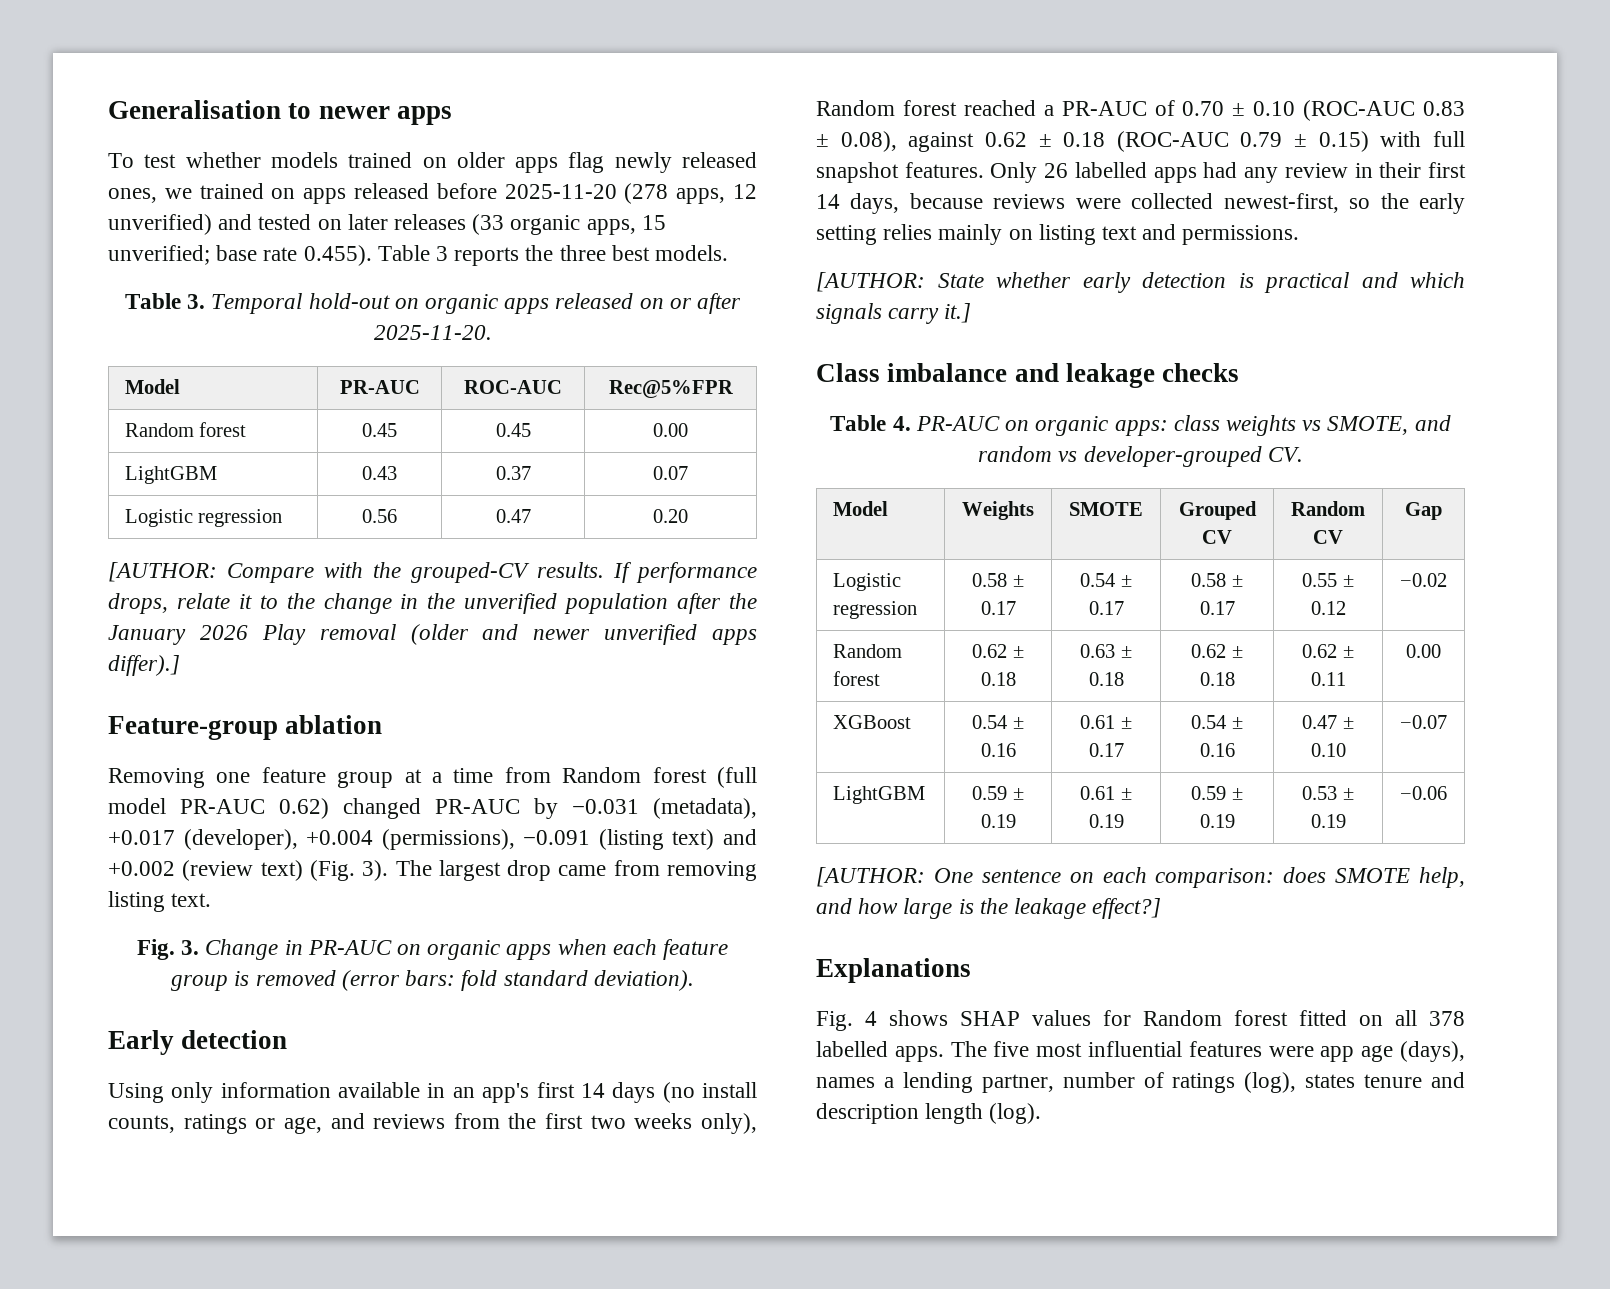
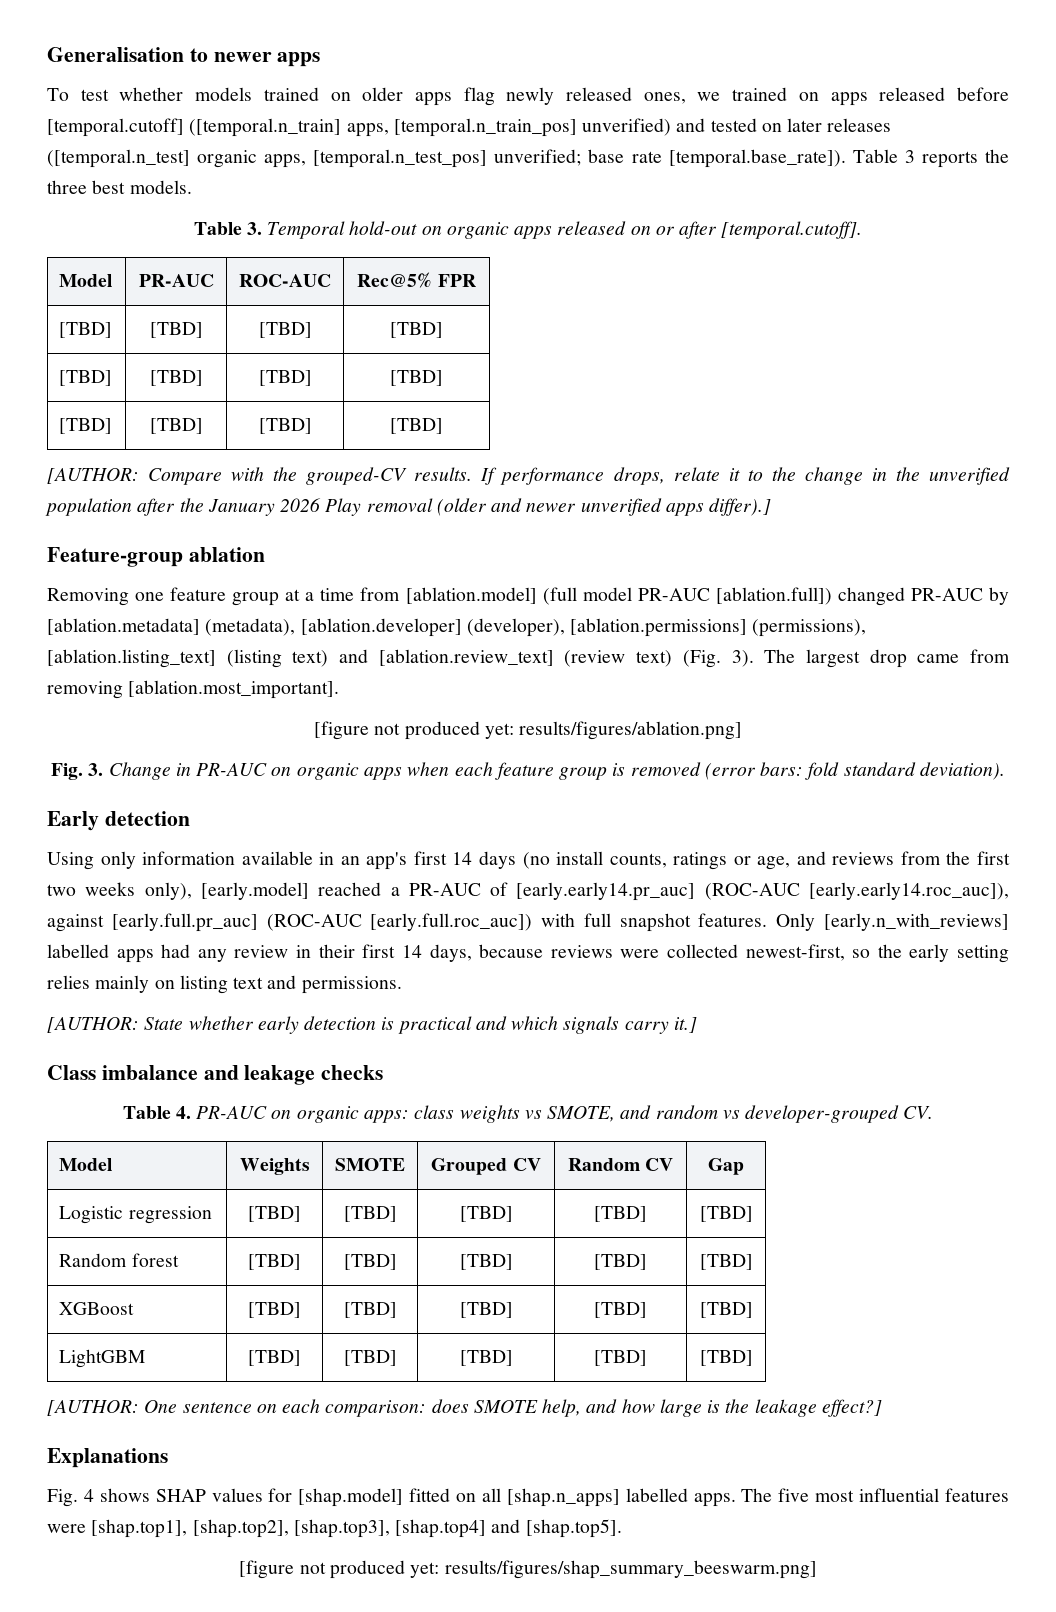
- To test whether models trained on older apps flag newly released ones, we trained on apps released before 2025-11-20 (278 apps, 12 unverified) and tested on later releases (33 organic apps, 15 unverified; base rate 0.455). Table 3 reports the three best models.
+ To test whether models trained on older apps flag newly released ones, we trained on apps released before [temporal.cutoff] ([temporal.n_train] apps, [temporal.n_train_pos] unverified) and tested on later releases ([temporal.n_test] organic apps, [temporal.n_test_pos] unverified; base rate [temporal.base_rate]). Table 3 reports the three best models.
- Table 3. Temporal hold-out on organic apps released on or after 2025-11-20.
+ Table 3. Temporal hold-out on organic apps released on or after [temporal.cutoff].
- Model | PR-AUC | ROC-AUC | Rec@5%FPR
- Random forest | 0.45 | 0.45 | 0.00
- LightGBM | 0.43 | 0.37 | 0.07
- Logistic regression | 0.56 | 0.47 | 0.20
+ Model | PR-AUC | ROC-AUC | Rec@5% FPR
+ [TBD] | [TBD] | [TBD] | [TBD]
+ [TBD] | [TBD] | [TBD] | [TBD]
+ [TBD] | [TBD] | [TBD] | [TBD]
- Removing one feature group at a time from Random forest (full model PR-AUC 0.62) changed PR-AUC by −0.031 (metadata), +0.017 (developer), +0.004 (permissions), −0.091 (listing text) and +0.002 (review text) (Fig. 3).
+ Removing one feature group at a time from [ablation.model] (full model PR-AUC [ablation.full]) changed PR-AUC by [ablation.metadata] (metadata), [ablation.developer] (developer), [ablation.permissions] (permissions), [ablation.listing_text] (listing text) and [ablation.review_text] (review text) (Fig. 3).
- The largest drop came from removing listing text.
+ The largest drop came from removing [ablation.most_important].
+ [figure not produced yet: results/figures/ablation.png]
- Using only information available in an app's first 14 days (no install counts, ratings or age, and reviews from the first two weeks only), Random forest reached a PR-AUC of 0.70 ± 0.10 (ROC-AUC 0.83 ± 0.08), against 0.62 ± 0.18 (ROC-AUC 0.79 ± 0.15) with full snapshot features.
+ Using only information available in an app's first 14 days (no install counts, ratings or age, and reviews from the first two weeks only), [early.model] reached a PR-AUC of [early.early14.pr_auc] (ROC-AUC [early.early14.roc_auc]), against [early.full.pr_auc] (ROC-AUC [early.full.roc_auc]) with full snapshot features.
- Only 26 labelled apps had any review in their first 14 days, because reviews were collected newest-first, so the early setting relies mainly on listing text and permissions.
+ Only [early.n_with_reviews] labelled apps had any review in their first 14 days, because reviews were collected newest-first, so the early setting relies mainly on listing text and permissions.
- Logistic regression | 0.58 ± 0.17 | 0.54 ± 0.17 | 0.58 ± 0.17 | 0.55 ± 0.12 | −0.02
- Random forest | 0.62 ± 0.18 | 0.63 ± 0.18 | 0.62 ± 0.18 | 0.62 ± 0.11 | 0.00
- XGBoost | 0.54 ± 0.16 | 0.61 ± 0.17 | 0.54 ± 0.16 | 0.47 ± 0.10 | −0.07
- LightGBM | 0.59 ± 0.19 | 0.61 ± 0.19 | 0.59 ± 0.19 | 0.53 ± 0.19 | −0.06
+ Logistic regression | [TBD] | [TBD] | [TBD] | [TBD] | [TBD]
+ Random forest | [TBD] | [TBD] | [TBD] | [TBD] | [TBD]
+ XGBoost | [TBD] | [TBD] | [TBD] | [TBD] | [TBD]
+ LightGBM | [TBD] | [TBD] | [TBD] | [TBD] | [TBD]
- Fig. 4 shows SHAP values for Random forest fitted on all 378 labelled apps.
+ Fig. 4 shows SHAP values for [shap.model] fitted on all [shap.n_apps] labelled apps.
- The five most influential features were app age (days), names a lending partner, number of ratings (log), states tenure and description length (log).
+ The five most influential features were [shap.top1], [shap.top2], [shap.top3], [shap.top4] and [shap.top5].
+ [figure not produced yet: results/figures/shap_summary_beeswarm.png]

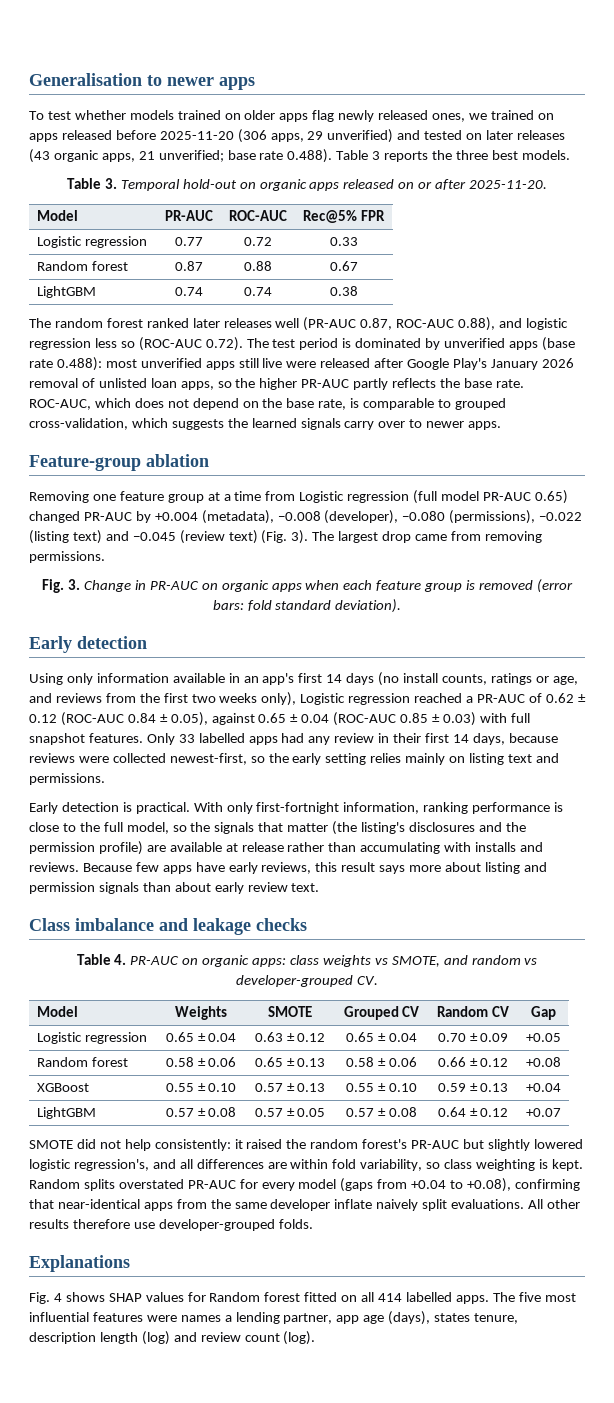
- To test whether models trained on older apps flag newly released ones, we trained on apps released before [temporal.cutoff] ([temporal.n_train] apps, [temporal.n_train_pos] unverified) and tested on later releases ([temporal.n_test] organic apps, [temporal.n_test_pos] unverified; base rate [temporal.base_rate]). Table 3 reports the three best models.
+ To test whether models trained on older apps flag newly released ones, we trained on apps released before 2025-11-20 (306 apps, 29 unverified) and tested on later releases (43 organic apps, 21 unverified; base rate 0.488). Table 3 reports the three best models.
- Table 3. Temporal hold-out on organic apps released on or after [temporal.cutoff].
+ Table 3. Temporal hold-out on organic apps released on or after 2025-11-20.
  Model | PR-AUC | ROC-AUC | Rec@5% FPR
- [TBD] | [TBD] | [TBD] | [TBD]
- [TBD] | [TBD] | [TBD] | [TBD]
- [TBD] | [TBD] | [TBD] | [TBD]
- [AUTHOR: Compare with the grouped-CV results. If performance drops, relate it to the change in the unverified population after the January 2026 Play removal (older and newer unverified apps differ).]
+ Logistic regression | 0.77 | 0.72 | 0.33
+ Random forest | 0.87 | 0.88 | 0.67
+ LightGBM | 0.74 | 0.74 | 0.38
+ The random forest ranked later releases well (PR-AUC 0.87, ROC-AUC 0.88), and logistic regression less so (ROC-AUC 0.72). The test period is dominated by unverified apps (base rate 0.488): most unverified apps still live were released after Google Play's January 2026 removal of unlisted loan apps, so the higher PR-AUC partly reflects the base rate. ROC-AUC, which does not depend on the base rate, is comparable to grouped cross-validation, which suggests the learned signals carry over to newer apps.
- Removing one feature group at a time from [ablation.model] (full model PR-AUC [ablation.full]) changed PR-AUC by [ablation.metadata] (metadata), [ablation.developer] (developer), [ablation.permissions] (permissions), [ablation.listing_text] (listing text) and [ablation.review_text] (review text) (Fig. 3).
+ Removing one feature group at a time from Logistic regression (full model PR-AUC 0.65) changed PR-AUC by +0.004 (metadata), −0.008 (developer), −0.080 (permissions), −0.022 (listing text) and −0.045 (review text) (Fig. 3).
- The largest drop came from removing [ablation.most_important].
- [figure not produced yet: results/figures/ablation.png]
+ The largest drop came from removing permissions.
- Using only information available in an app's first 14 days (no install counts, ratings or age, and reviews from the first two weeks only), [early.model] reached a PR-AUC of [early.early14.pr_auc] (ROC-AUC [early.early14.roc_auc]), against [early.full.pr_auc] (ROC-AUC [early.full.roc_auc]) with full snapshot features.
+ Using only information available in an app's first 14 days (no install counts, ratings or age, and reviews from the first two weeks only), Logistic regression reached a PR-AUC of 0.62 ± 0.12 (ROC-AUC 0.84 ± 0.05), against 0.65 ± 0.04 (ROC-AUC 0.85 ± 0.03) with full snapshot features.
- Only [early.n_with_reviews] labelled apps had any review in their first 14 days, because reviews were collected newest-first, so the early setting relies mainly on listing text and permissions.
+ Only 33 labelled apps had any review in their first 14 days, because reviews were collected newest-first, so the early setting relies mainly on listing text and permissions.
- [AUTHOR: State whether early detection is practical and which signals carry it.]
+ Early detection is practical. With only first-fortnight information, ranking performance is close to the full model, so the signals that matter (the listing's disclosures and the permission profile) are available at release rather than accumulating with installs and reviews. Because few apps have early reviews, this result says more about listing and permission signals than about early review text.
- Logistic regression | [TBD] | [TBD] | [TBD] | [TBD] | [TBD]
- Random forest | [TBD] | [TBD] | [TBD] | [TBD] | [TBD]
- XGBoost | [TBD] | [TBD] | [TBD] | [TBD] | [TBD]
- LightGBM | [TBD] | [TBD] | [TBD] | [TBD] | [TBD]
- [AUTHOR: One sentence on each comparison: does SMOTE help, and how large is the leakage effect?]
+ Logistic regression | 0.65 ± 0.04 | 0.63 ± 0.12 | 0.65 ± 0.04 | 0.70 ± 0.09 | +0.05
+ Random forest | 0.58 ± 0.06 | 0.65 ± 0.13 | 0.58 ± 0.06 | 0.66 ± 0.12 | +0.08
+ XGBoost | 0.55 ± 0.10 | 0.57 ± 0.13 | 0.55 ± 0.10 | 0.59 ± 0.13 | +0.04
+ LightGBM | 0.57 ± 0.08 | 0.57 ± 0.05 | 0.57 ± 0.08 | 0.64 ± 0.12 | +0.07
+ SMOTE did not help consistently: it raised the random forest's PR-AUC but slightly lowered logistic regression's, and all differences are within fold variability, so class weighting is kept. Random splits overstated PR-AUC for every model (gaps from +0.04 to +0.08), confirming that near-identical apps from the same developer inflate naively split evaluations. All other results therefore use developer-grouped folds.
- Fig. 4 shows SHAP values for [shap.model] fitted on all [shap.n_apps] labelled apps.
+ Fig. 4 shows SHAP values for Random forest fitted on all 414 labelled apps.
- The five most influential features were [shap.top1], [shap.top2], [shap.top3], [shap.top4] and [shap.top5].
- [figure not produced yet: results/figures/shap_summary_beeswarm.png]
+ The five most influential features were names a lending partner, app age (days), states tenure, description length (log) and review count (log).

